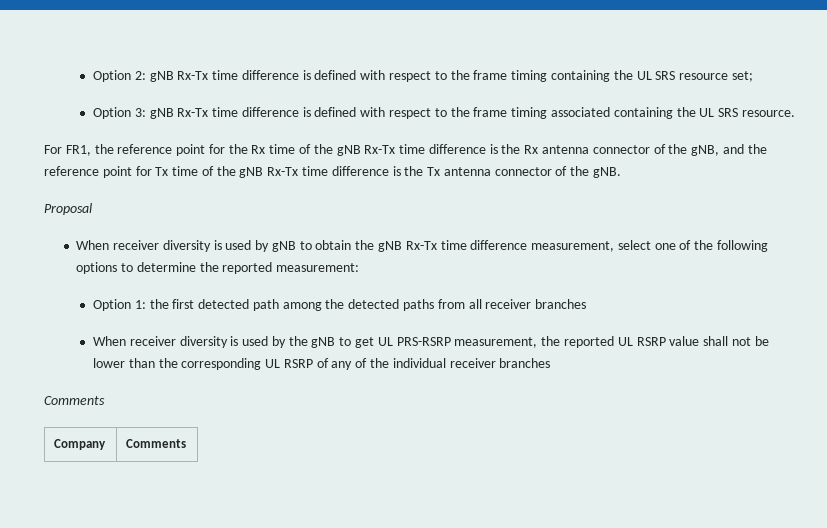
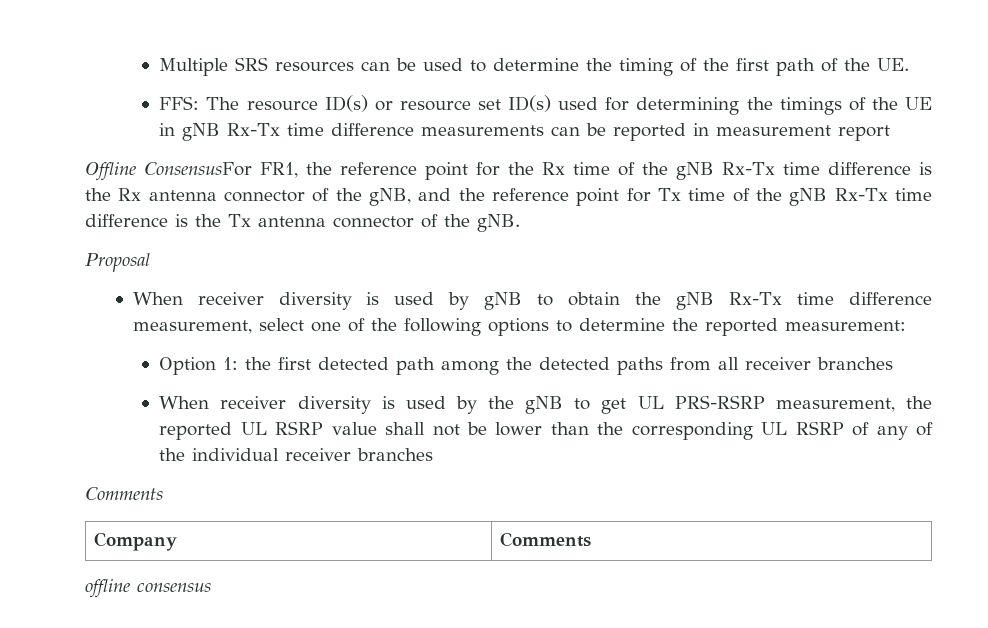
- Option 2: gNB Rx-Tx time difference is defined with respect to the frame timing containing the UL SRS resource set;
- Option 3: gNB Rx-Tx time difference is defined with respect to the frame timing associated containing the UL SRS resource.
- For FR1, the reference point for the Rx time of the gNB Rx-Tx time difference is the Rx antenna connector of the gNB, and the reference point for Tx time of the gNB Rx-Tx time difference is the Tx antenna connector of the gNB.
+ Multiple SRS resources can be used to determine the timing of the first path of the UE.
+ FFS: The resource ID(s) or resource set ID(s) used for determining the timings of the UE in gNB Rx-Tx time difference measurements can be reported in measurement report
+ Offline ConsensusFor FR1, the reference point for the Rx time of the gNB Rx-Tx time difference is the Rx antenna connector of the gNB, and the reference point for Tx time of the gNB Rx-Tx time difference is the Tx antenna connector of the gNB.
+ offline consensus

